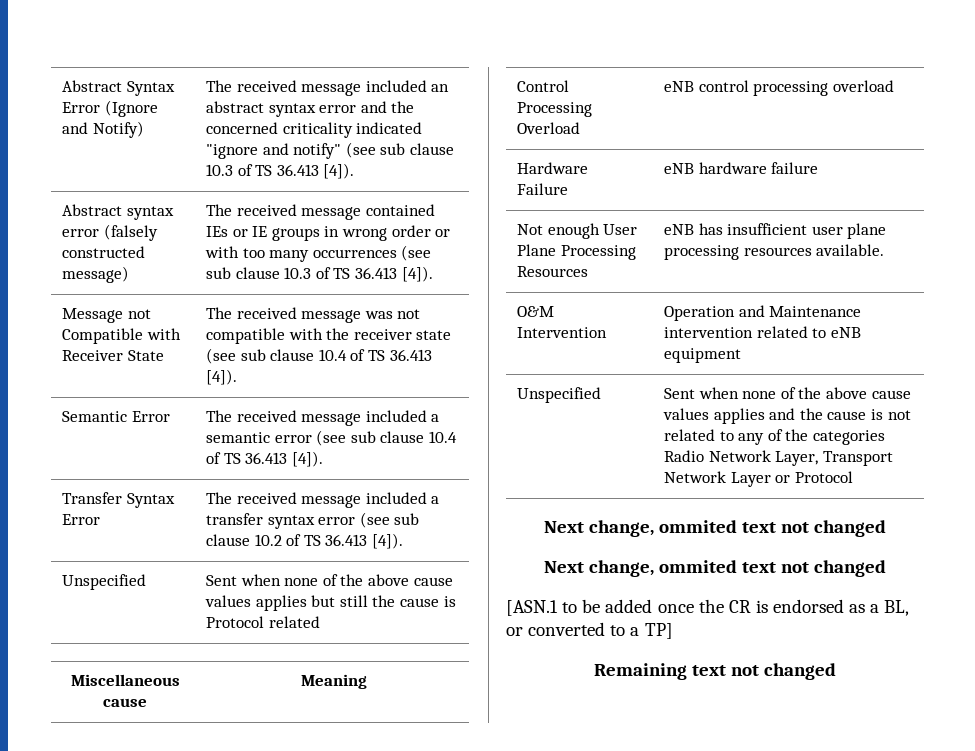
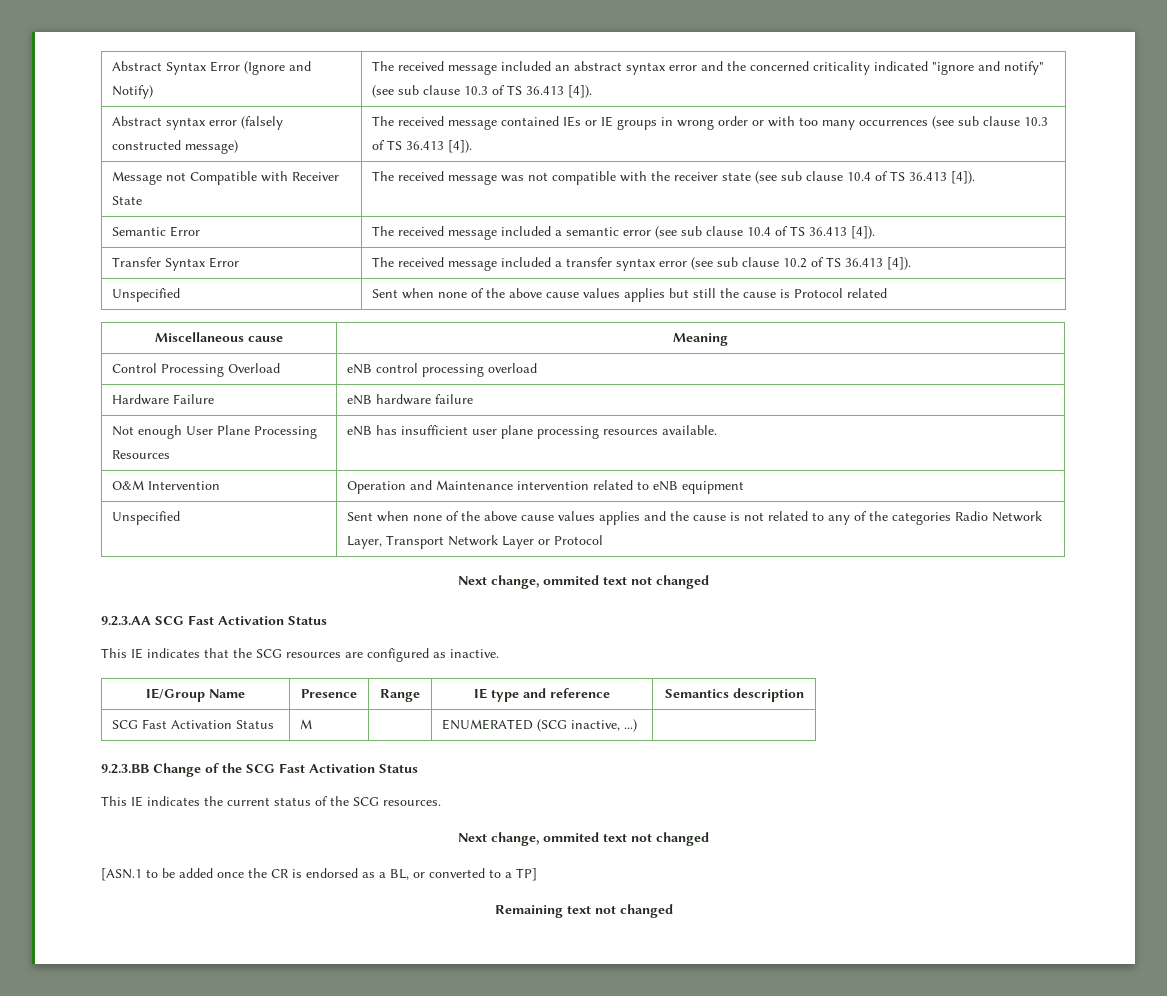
+ 9.2.3.AA SCG Fast Activation Status
+ This IE indicates that the SCG resources are configured as inactive.
+ IE/Group Name | Presence | Range | IE type and reference | Semantics description
+ SCG Fast Activation Status | M | | ENUMERATED (SCG inactive, ...) |
+ 9.2.3.BB Change of the SCG Fast Activation Status
+ This IE indicates the current status of the SCG resources.

